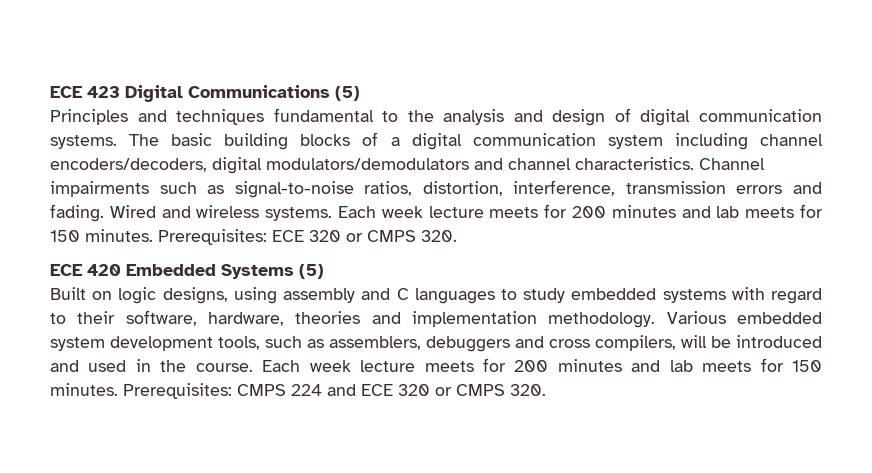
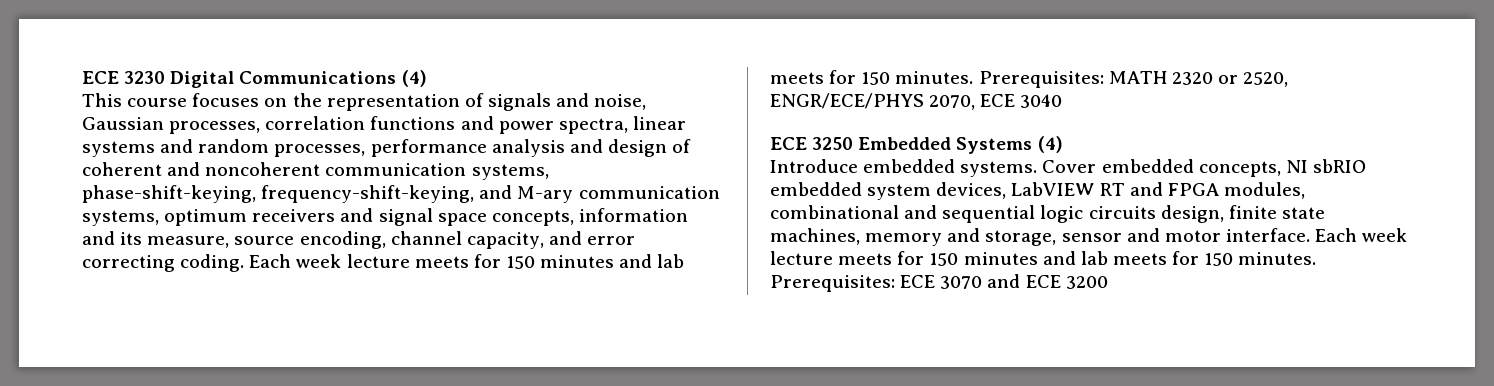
- ECE 423 Digital Communications (5)
- Principles and techniques fundamental to the analysis and design of digital communication systems. The basic building blocks of a digital communication system including channel encoders/decoders, digital modulators/demodulators and channel characteristics. Channel impairments such as signal-to-noise ratios, distortion, interference, transmission errors and fading. Wired and wireless systems. Each week lecture meets for 200 minutes and lab meets for 150 minutes.
+ ECE 3230 Digital Communications (4)
+ This course focuses on the representation of signals and noise, Gaussian processes, correlation functions and power spectra, linear systems and random processes, performance analysis and design of coherent and noncoherent communication systems, phase-shift-keying, frequency-shift-keying, and M-ary communication systems, optimum receivers and signal space concepts, information and its measure, source encoding, channel capacity, and error correcting coding. Each week lecture meets for 150 minutes and lab meets for 150 minutes. Prerequisites: MATH 2320 or 2520, ENGR/ECE/PHYS 2070, ECE 3040
+ ECE 3250 Embedded Systems (4)
+ Introduce embedded systems. Cover embedded concepts, NI sbRIO embedded system devices, LabVIEW RT and FPGA modules, combinational and sequential logic circuits design, finite state machines, memory and storage, sensor and motor interface. Each week lecture meets for 150 minutes and lab meets for 150 minutes.
- Prerequisites: ECE 320 or CMPS 320.
- ECE 420 Embedded Systems (5)
- Built on logic designs, using assembly and C languages to study embedded systems with regard to their software, hardware, theories and implementation methodology. Various embedded system development tools, such as assemblers, debuggers and cross compilers, will be introduced and used in the course. Each week lecture meets for 200 minutes and lab meets for 150 minutes. Prerequisites: CMPS 224 and ECE 320 or CMPS 320.
+ Prerequisites: ECE 3070 and ECE 3200

